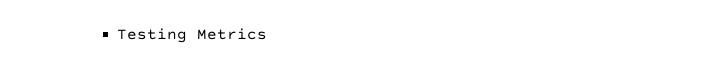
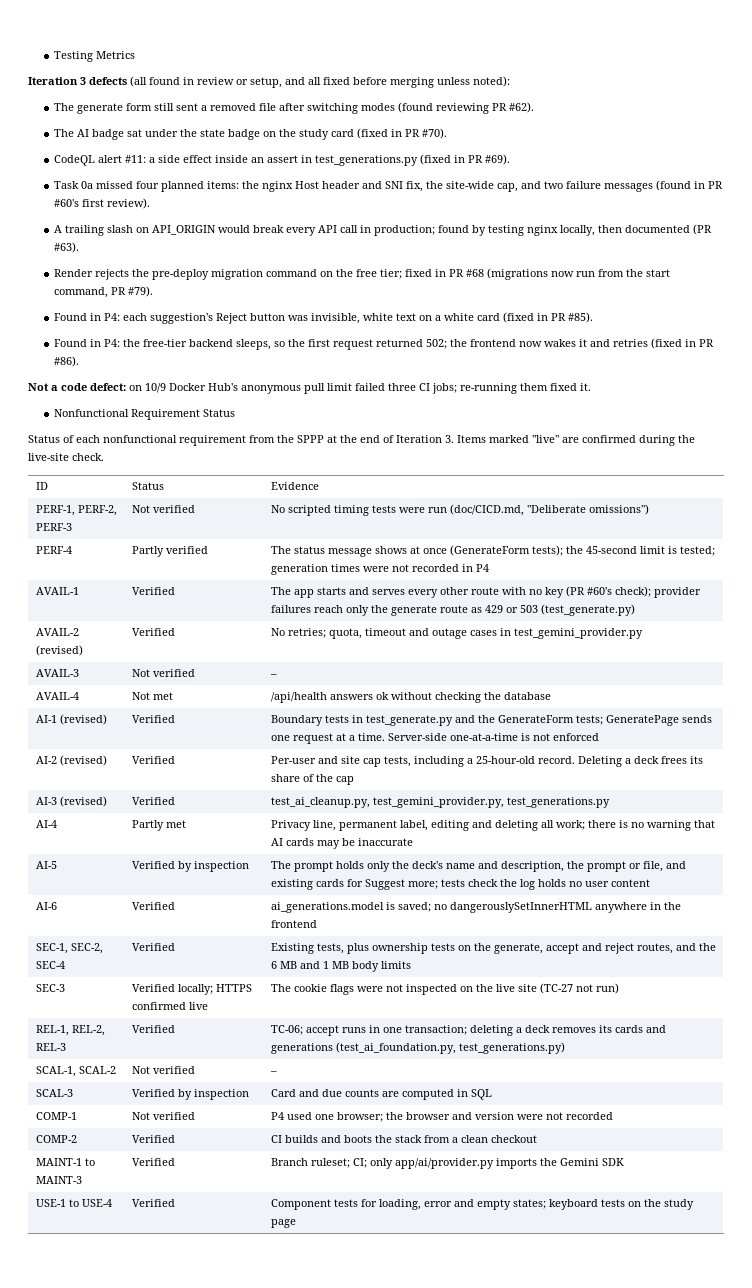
+ Iteration 3 defects (all found in review or setup, and all fixed before merging unless noted):
+ The generate form still sent a removed file after switching modes (found reviewing PR #62).
+ The AI badge sat under the state badge on the study card (fixed in PR #70).
+ CodeQL alert #11: a side effect inside an assert in test_generations.py (fixed in PR #69).
+ Task 0a missed four planned items: the nginx Host header and SNI fix, the site-wide cap, and two failure messages (found in PR #60's first review).
+ A trailing slash on API_ORIGIN would break every API call in production; found by testing nginx locally, then documented (PR #63).
+ Render rejects the pre-deploy migration command on the free tier; fixed in PR #68 (migrations now run from the start command, PR #79).
+ Found in P4: each suggestion's Reject button was invisible, white text on a white card (fixed in PR #85).
+ Found in P4: the free-tier backend sleeps, so the first request returned 502; the frontend now wakes it and retries (fixed in PR #86).
+ Not a code defect: on 10/9 Docker Hub's anonymous pull limit failed three CI jobs; re-running them fixed it.
+ Nonfunctional Requirement Status
+ Status of each nonfunctional requirement from the SPPP at the end of Iteration 3. Items marked "live" are confirmed during the live-site check.
+ ID | Status | Evidence
+ PERF-1, PERF-2, PERF-3 | Not verified | No scripted timing tests were run (doc/CICD.md, "Deliberate omissions")
+ PERF-4 | Partly verified | The status message shows at once (GenerateForm tests); the 45-second limit is tested; generation times were not recorded in P4
+ AVAIL-1 | Verified | The app starts and serves every other route with no key (PR #60's check); provider failures reach only the generate route as 429 or 503 (test_generate.py)
+ AVAIL-2 (revised) | Verified | No retries; quota, timeout and outage cases in test_gemini_provider.py
+ AVAIL-3 | Not verified | –
+ AVAIL-4 | Not met | /api/health answers ok without checking the database
+ AI-1 (revised) | Verified | Boundary tests in test_generate.py and the GenerateForm tests; GeneratePage sends one request at a time. Server-side one-at-a-time is not enforced
+ AI-2 (revised) | Verified | Per-user and site cap tests, including a 25-hour-old record. Deleting a deck frees its share of the cap
+ AI-3 (revised) | Verified | test_ai_cleanup.py, test_gemini_provider.py, test_generations.py
+ AI-4 | Partly met | Privacy line, permanent label, editing and deleting all work; there is no warning that AI cards may be inaccurate
+ AI-5 | Verified by inspection | The prompt holds only the deck's name and description, the prompt or file, and existing cards for Suggest more; tests check the log holds no user content
+ AI-6 | Verified | ai_generations.model is saved; no dangerouslySetInnerHTML anywhere in the frontend
+ SEC-1, SEC-2, SEC-4 | Verified | Existing tests, plus ownership tests on the generate, accept and reject routes, and the 6 MB and 1 MB body limits
+ SEC-3 | Verified locally; HTTPS confirmed live | The cookie flags were not inspected on the live site (TC-27 not run)
+ REL-1, REL-2, REL-3 | Verified | TC-06; accept runs in one transaction; deleting a deck removes its cards and generations (test_ai_foundation.py, test_generations.py)
+ SCAL-1, SCAL-2 | Not verified | –
+ SCAL-3 | Verified by inspection | Card and due counts are computed in SQL
+ COMP-1 | Not verified | P4 used one browser; the browser and version were not recorded
+ COMP-2 | Verified | CI builds and boots the stack from a clean checkout
+ MAINT-1 to MAINT-3 | Verified | Branch ruleset; CI; only app/ai/provider.py imports the Gemini SDK
+ USE-1 to USE-4 | Verified | Component tests for loading, error and empty states; keyboard tests on the study page

